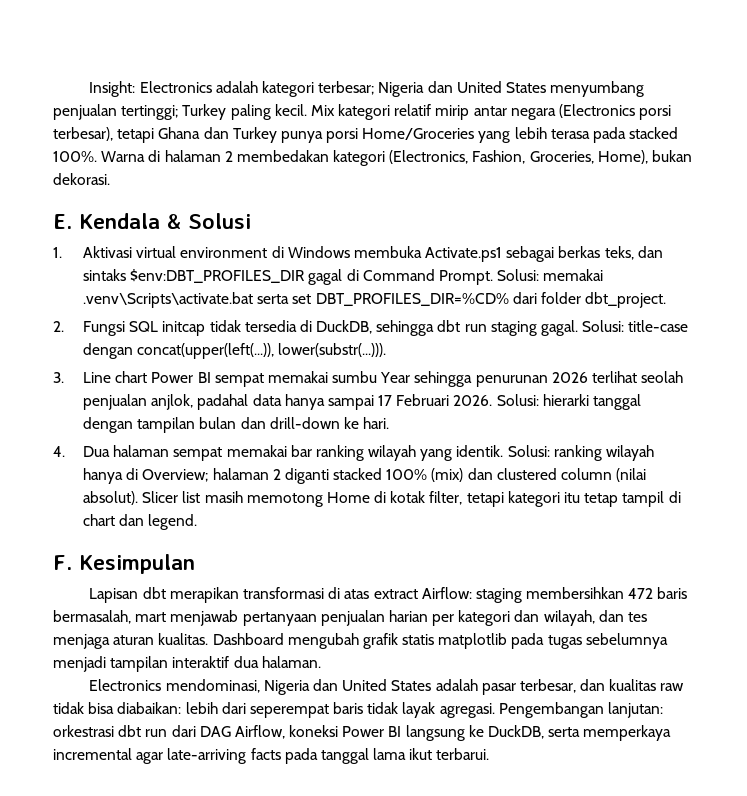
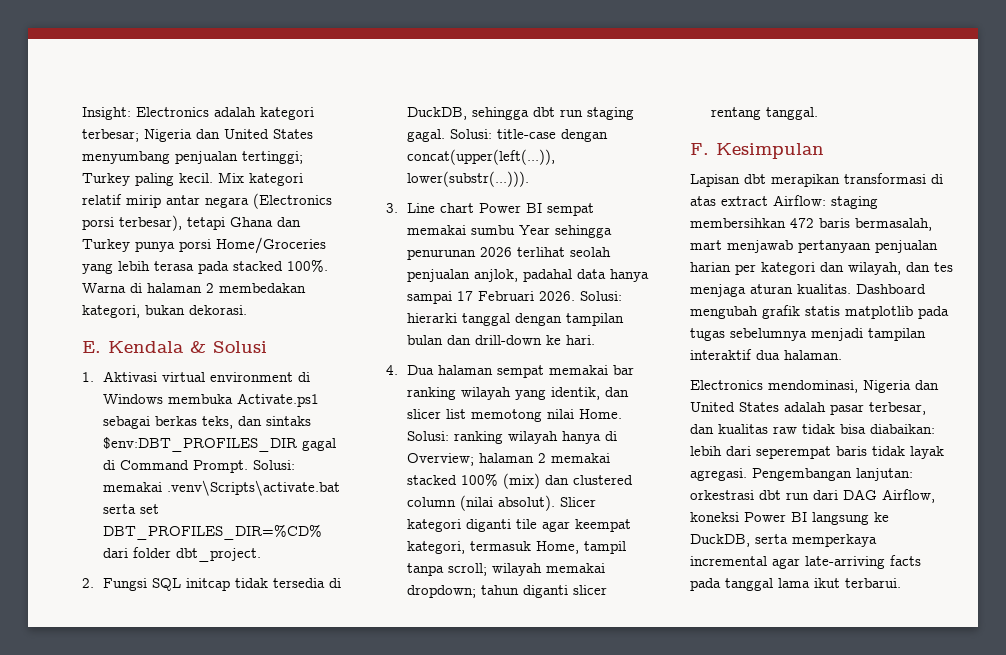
- Warna di halaman 2 membedakan kategori (Electronics, Fashion, Groceries, Home), bukan dekorasi.
+ Warna di halaman 2 membedakan kategori, bukan dekorasi.
- 4. Dua halaman sempat memakai bar ranking wilayah yang identik.
+ 4. Dua halaman sempat memakai bar ranking wilayah yang identik, dan slicer list memotong nilai Home.
- Solusi: ranking wilayah hanya di Overview; halaman 2 diganti stacked 100% (mix) dan clustered column (nilai absolut).
+ Solusi: ranking wilayah hanya di Overview; halaman 2 memakai stacked 100% (mix) dan clustered column (nilai absolut).
- Slicer list masih memotong Home di kotak filter, tetapi kategori itu tetap tampil di chart dan legend.
+ Slicer kategori diganti tile agar keempat kategori, termasuk Home, tampil tanpa scroll; wilayah memakai dropdown; tahun diganti slicer rentang tanggal.

